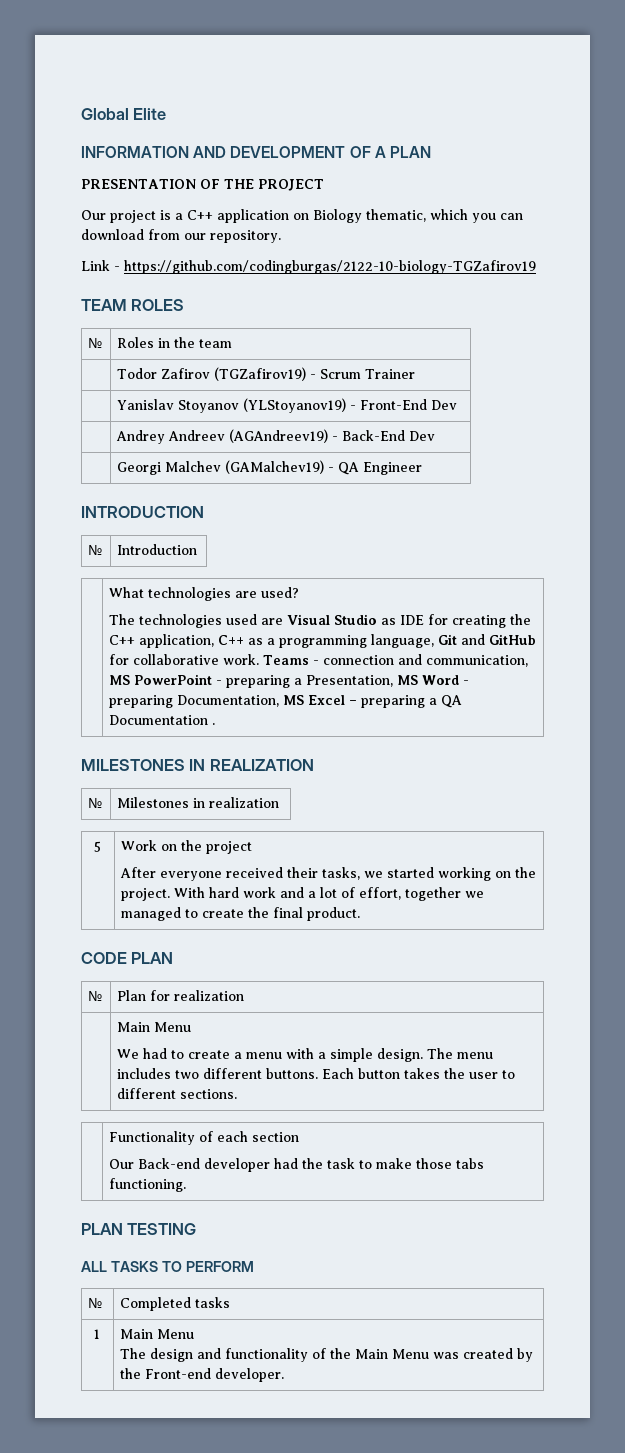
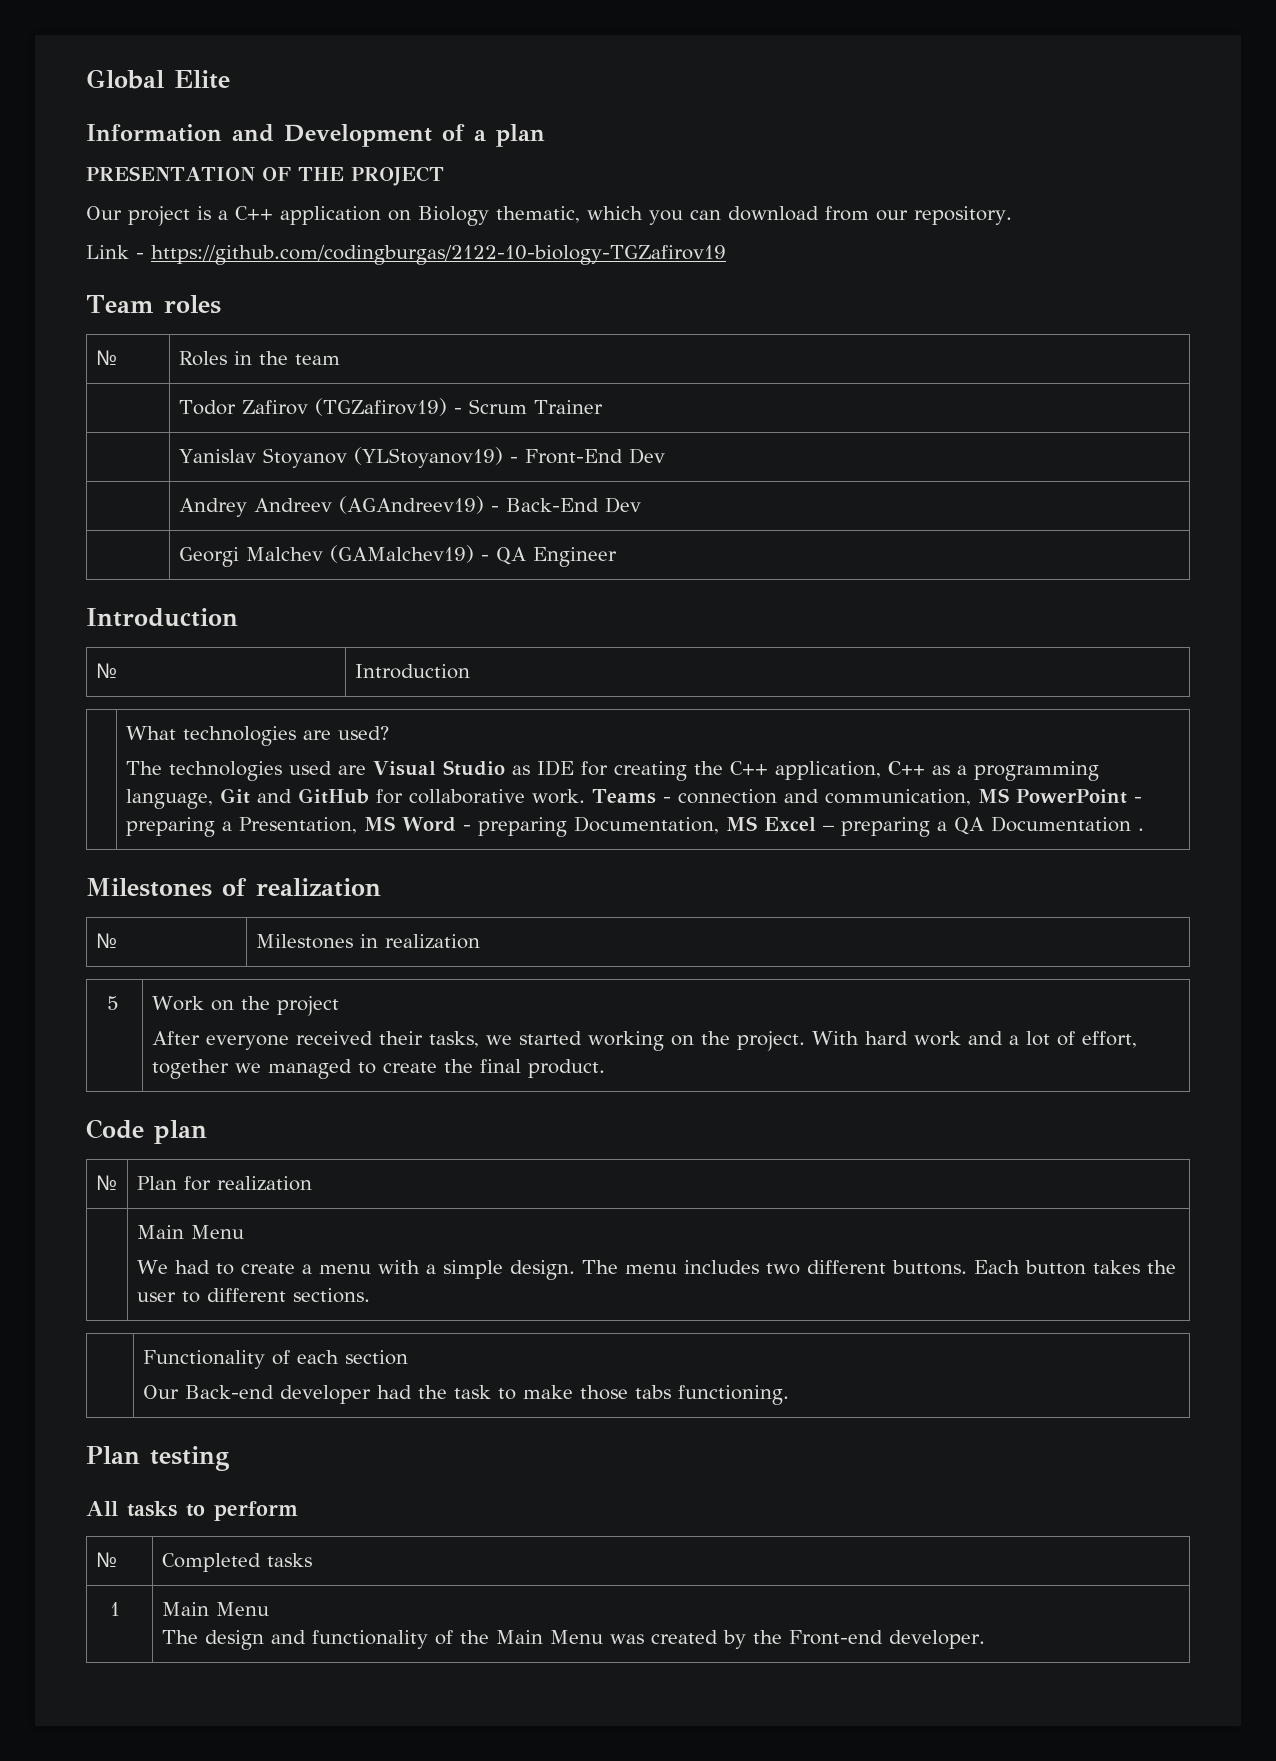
- INFORMATION AND DEVELOPMENT OF A PLAN
+ Information and Development of a plan
- TEAM ROLES
+ Team roles
  | Georgi Malchev (GAMalchev19) - QA Engineer
- INTRODUCTION
+ Introduction
- MILESTONES IN REALIZATION
+ Milestones of realization
- CODE PLAN
+ Code plan
- PLAN TESTING
- ALL TASKS TO PERFORM
+ Plan testing
+ All tasks to perform

